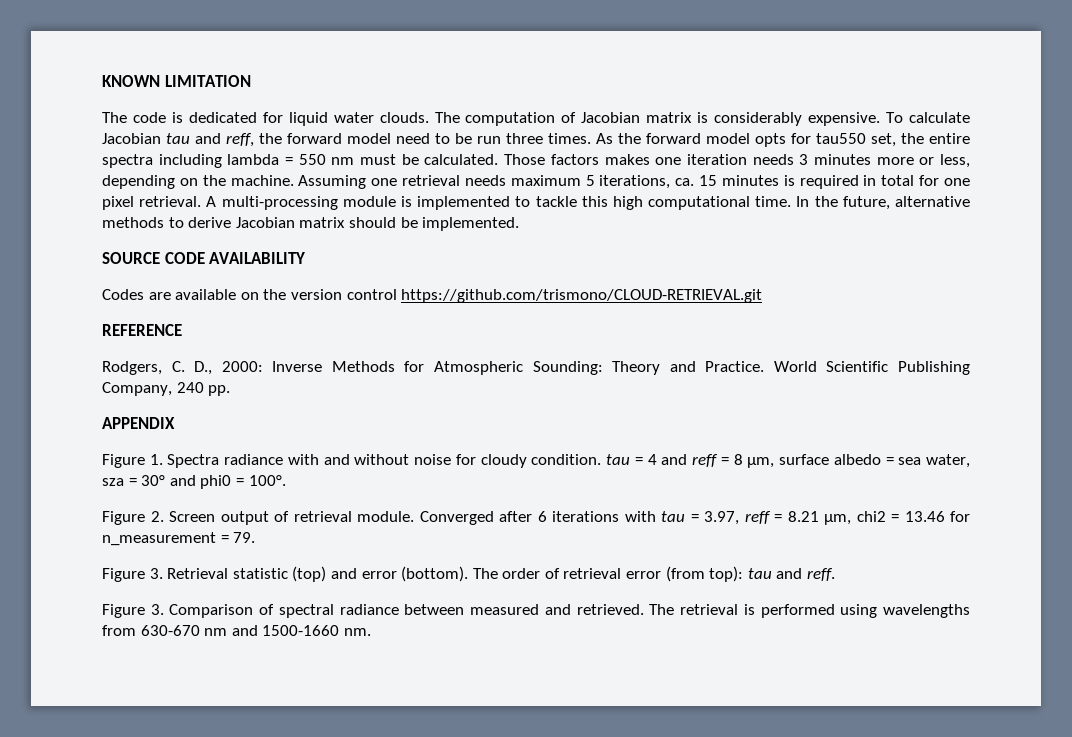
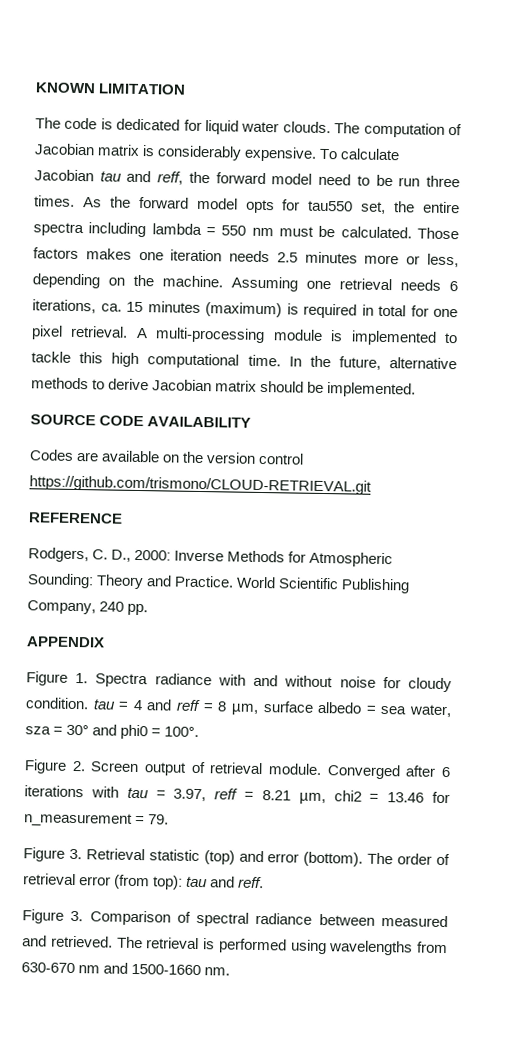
- Those factors makes one iteration needs 3 minutes more or less, depending on the machine.
+ Those factors makes one iteration needs 2.5 minutes more or less, depending on the machine.
- Assuming one retrieval needs maximum 5 iterations, ca. 15 minutes is required in total for one pixel retrieval.
+ Assuming one retrieval needs 6 iterations, ca. 15 minutes (maximum) is required in total for one pixel retrieval.

